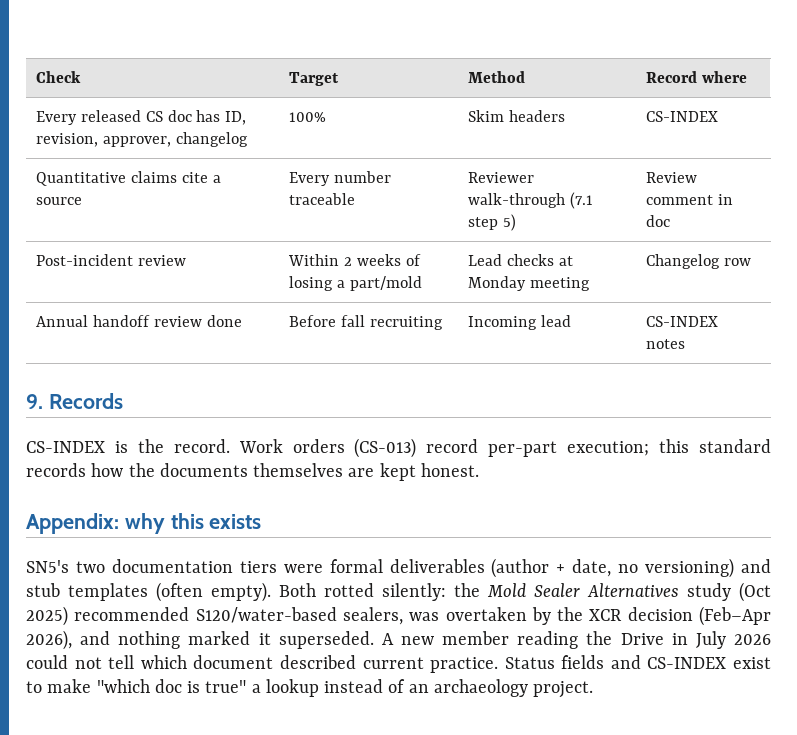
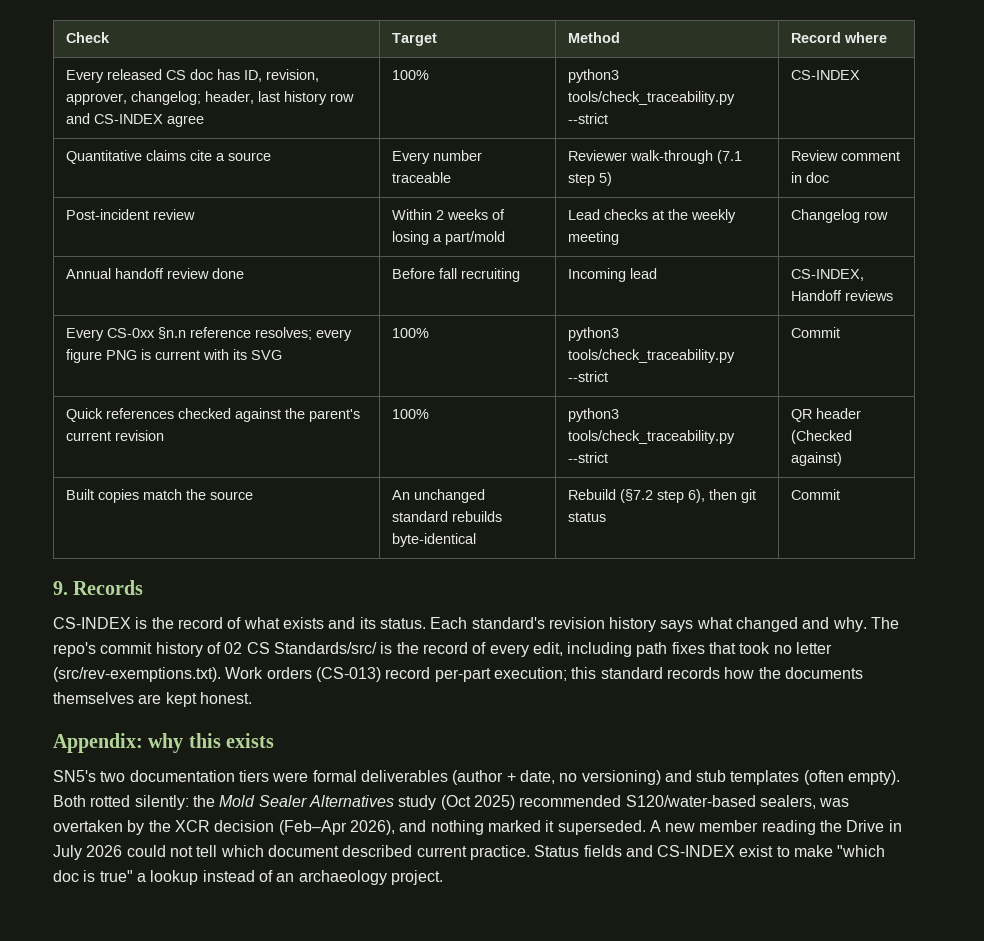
- Every released CS doc has ID, revision, approver, changelog | 100% | Skim headers | CS-INDEX
+ Every released CS doc has ID, revision, approver, changelog; header, last history row and CS-INDEX agree | 100% | python3 tools/check_traceability.py --strict | CS-INDEX
- Post-incident review | Within 2 weeks of losing a part/mold | Lead checks at Monday meeting | Changelog row
+ Post-incident review | Within 2 weeks of losing a part/mold | Lead checks at the weekly meeting | Changelog row
- Annual handoff review done | Before fall recruiting | Incoming lead | CS-INDEX notes
+ Annual handoff review done | Before fall recruiting | Incoming lead | CS-INDEX, Handoff reviews
+ Every CS-0xx §n.n reference resolves; every figure PNG is current with its SVG | 100% | python3 tools/check_traceability.py --strict | Commit
+ Quick references checked against the parent's current revision | 100% | python3 tools/check_traceability.py --strict | QR header (Checked against)
+ Built copies match the source | An unchanged standard rebuilds byte-identical | Rebuild (§7.2 step 6), then git status | Commit
- CS-INDEX is the record. Work orders (CS-013) record per-part execution; this standard records how the documents themselves are kept honest.
+ CS-INDEX is the record of what exists and its status. Each standard's revision history says what changed and why. The repo's commit history of 02 CS Standards/src/ is the record of every edit, including path fixes that took no letter (src/rev-exemptions.txt). Work orders (CS-013) record per-part execution; this standard records how the documents themselves are kept honest.

